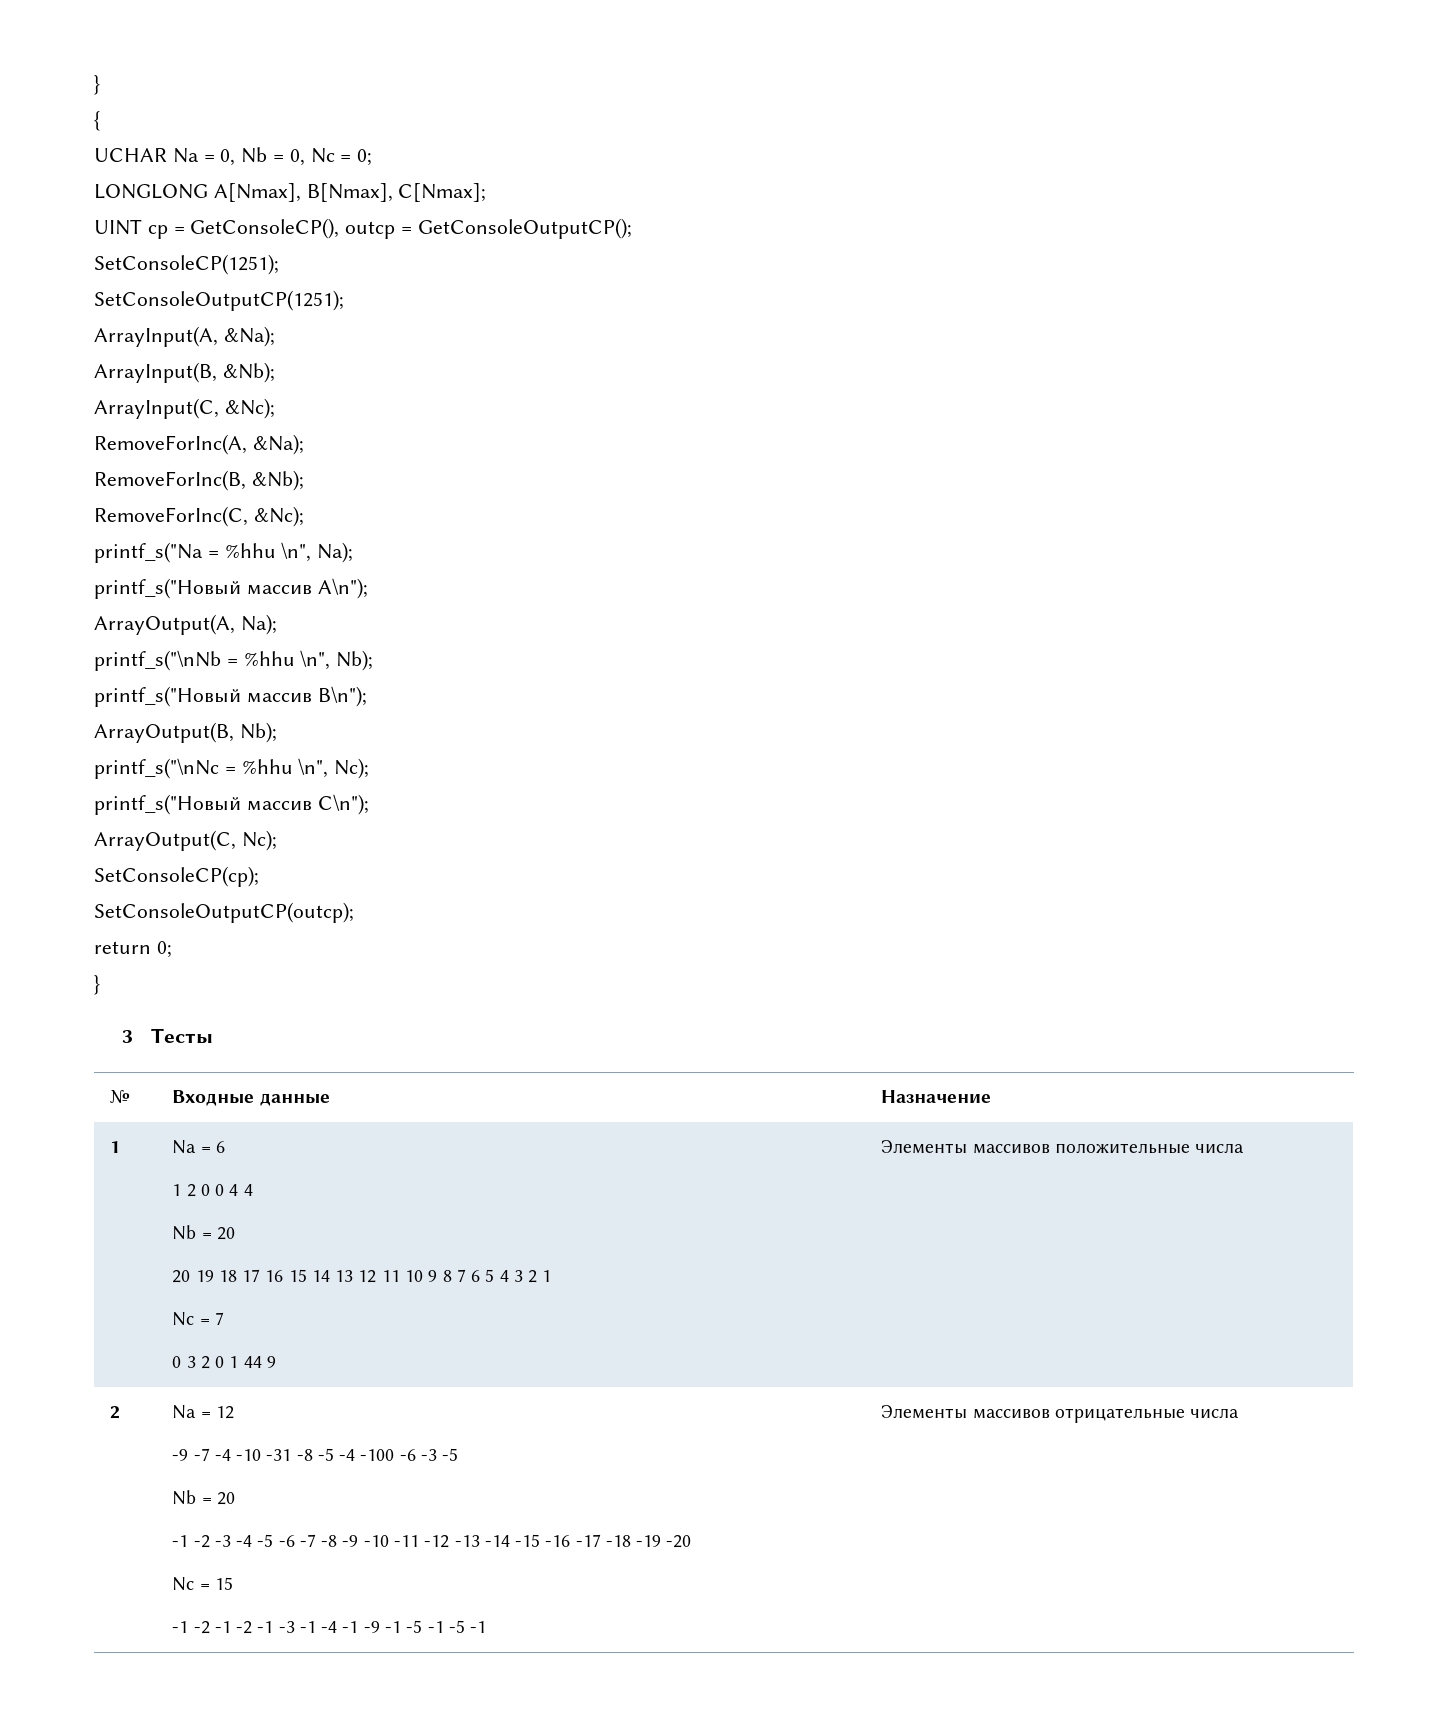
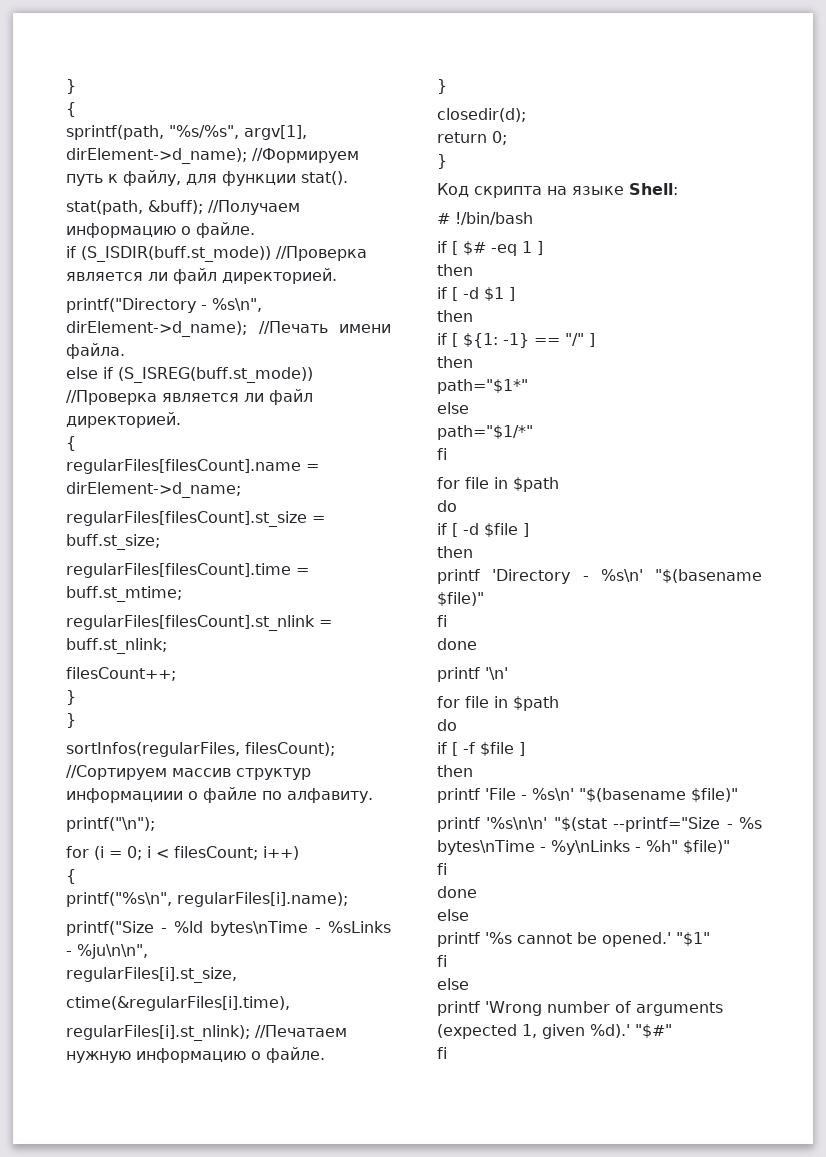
- UCHAR Na = 0, Nb = 0, Nc = 0;
- LONGLONG A[Nmax], B[Nmax], C[Nmax];
- UINT cp = GetConsoleCP(), outcp = GetConsoleOutputCP();
- SetConsoleCP(1251);
- SetConsoleOutputCP(1251);
- ArrayInput(A, &Na);
- ArrayInput(B, &Nb);
- ArrayInput(C, &Nc);
- RemoveForInc(A, &Na);
- RemoveForInc(B, &Nb);
- RemoveForInc(C, &Nc);
- printf_s("Na = %hhu \n", Na);
- printf_s("Новый массив A\n");
- ArrayOutput(A, Na);
- printf_s("\nNb = %hhu \n", Nb);
- printf_s("Новый массив B\n");
- ArrayOutput(B, Nb);
- printf_s("\nNc = %hhu \n", Nc);
- printf_s("Новый массив C\n");
- ArrayOutput(C, Nc);
- SetConsoleCP(cp);
- SetConsoleOutputCP(outcp);
+ sprintf(path, "%s/%s", argv[1], dirElement->d_name); //Формируем путь к файлу, для функции stat().
+ stat(path, &buff); //Получаем информацию о файле.
+ if (S_ISDIR(buff.st_mode)) //Проверка является ли файл директорией.
+ printf("Directory - %s\n", dirElement->d_name); //Печать имени файла.
+ else if (S_ISREG(buff.st_mode)) //Проверка является ли файл директорией.
+ {
+ regularFiles[filesCount].name = dirElement->d_name;
+ regularFiles[filesCount].st_size = buff.st_size;
+ regularFiles[filesCount].time = buff.st_mtime;
+ regularFiles[filesCount].st_nlink = buff.st_nlink;
+ filesCount++;
+ }
+ }
+ sortInfos(regularFiles, filesCount); //Сортируем массив структур информациии о файле по алфавиту.
+ printf("\n");
+ for (i = 0; i < filesCount; i++)
+ {
+ printf("%s\n", regularFiles[i].name);
+ printf("Size - %ld bytes\nTime - %sLinks - %ju\n\n",
+ regularFiles[i].st_size,
+ ctime(&regularFiles[i].time),
+ regularFiles[i].st_nlink); //Печатаем нужную информацию о файле.
+ }
+ closedir(d);
  return 0;
  }
- 3 Тесты
- № | Входные данные | Назначение
- 1 | Na = 6
- 1 2 0 0 4 4
- Nb = 20
- 20 19 18 17 16 15 14 13 12 11 10 9 8 7 6 5 4 3 2 1
- Nc = 7
- 0 3 2 0 1 44 9 | Элементы массивов положительные числа
- 2 | Na = 12
- -9 -7 -4 -10 -31 -8 -5 -4 -100 -6 -3 -5
- Nb = 20
- -1 -2 -3 -4 -5 -6 -7 -8 -9 -10 -11 -12 -13 -14 -15 -16 -17 -18 -19 -20
- Nc = 15
- -1 -2 -1 -2 -1 -3 -1 -4 -1 -9 -1 -5 -1 -5 -1 | Элементы массивов отрицательные числа
+ Код скрипта на языке Shell:
+ # !/bin/bash
+ if [ $# -eq 1 ]
+ then
+ if [ -d $1 ]
+ then
+ if [ ${1: -1} == "/" ]
+ then
+ path="$1*"
+ else
+ path="$1/*"
+ fi
+ for file in $path
+ do
+ if [ -d $file ]
+ then
+ printf 'Directory - %s\n' "$(basename $file)"
+ fi
+ done
+ printf '\n'
+ for file in $path
+ do
+ if [ -f $file ]
+ then
+ printf 'File - %s\n' "$(basename $file)"
+ printf '%s\n\n' "$(stat --printf="Size - %s bytes\nTime - %y\nLinks - %h" $file)"
+ fi
+ done
+ else
+ printf '%s cannot be opened.' "$1"
+ fi
+ else
+ printf 'Wrong number of arguments (expected 1, given %d).' "$#"
+ fi

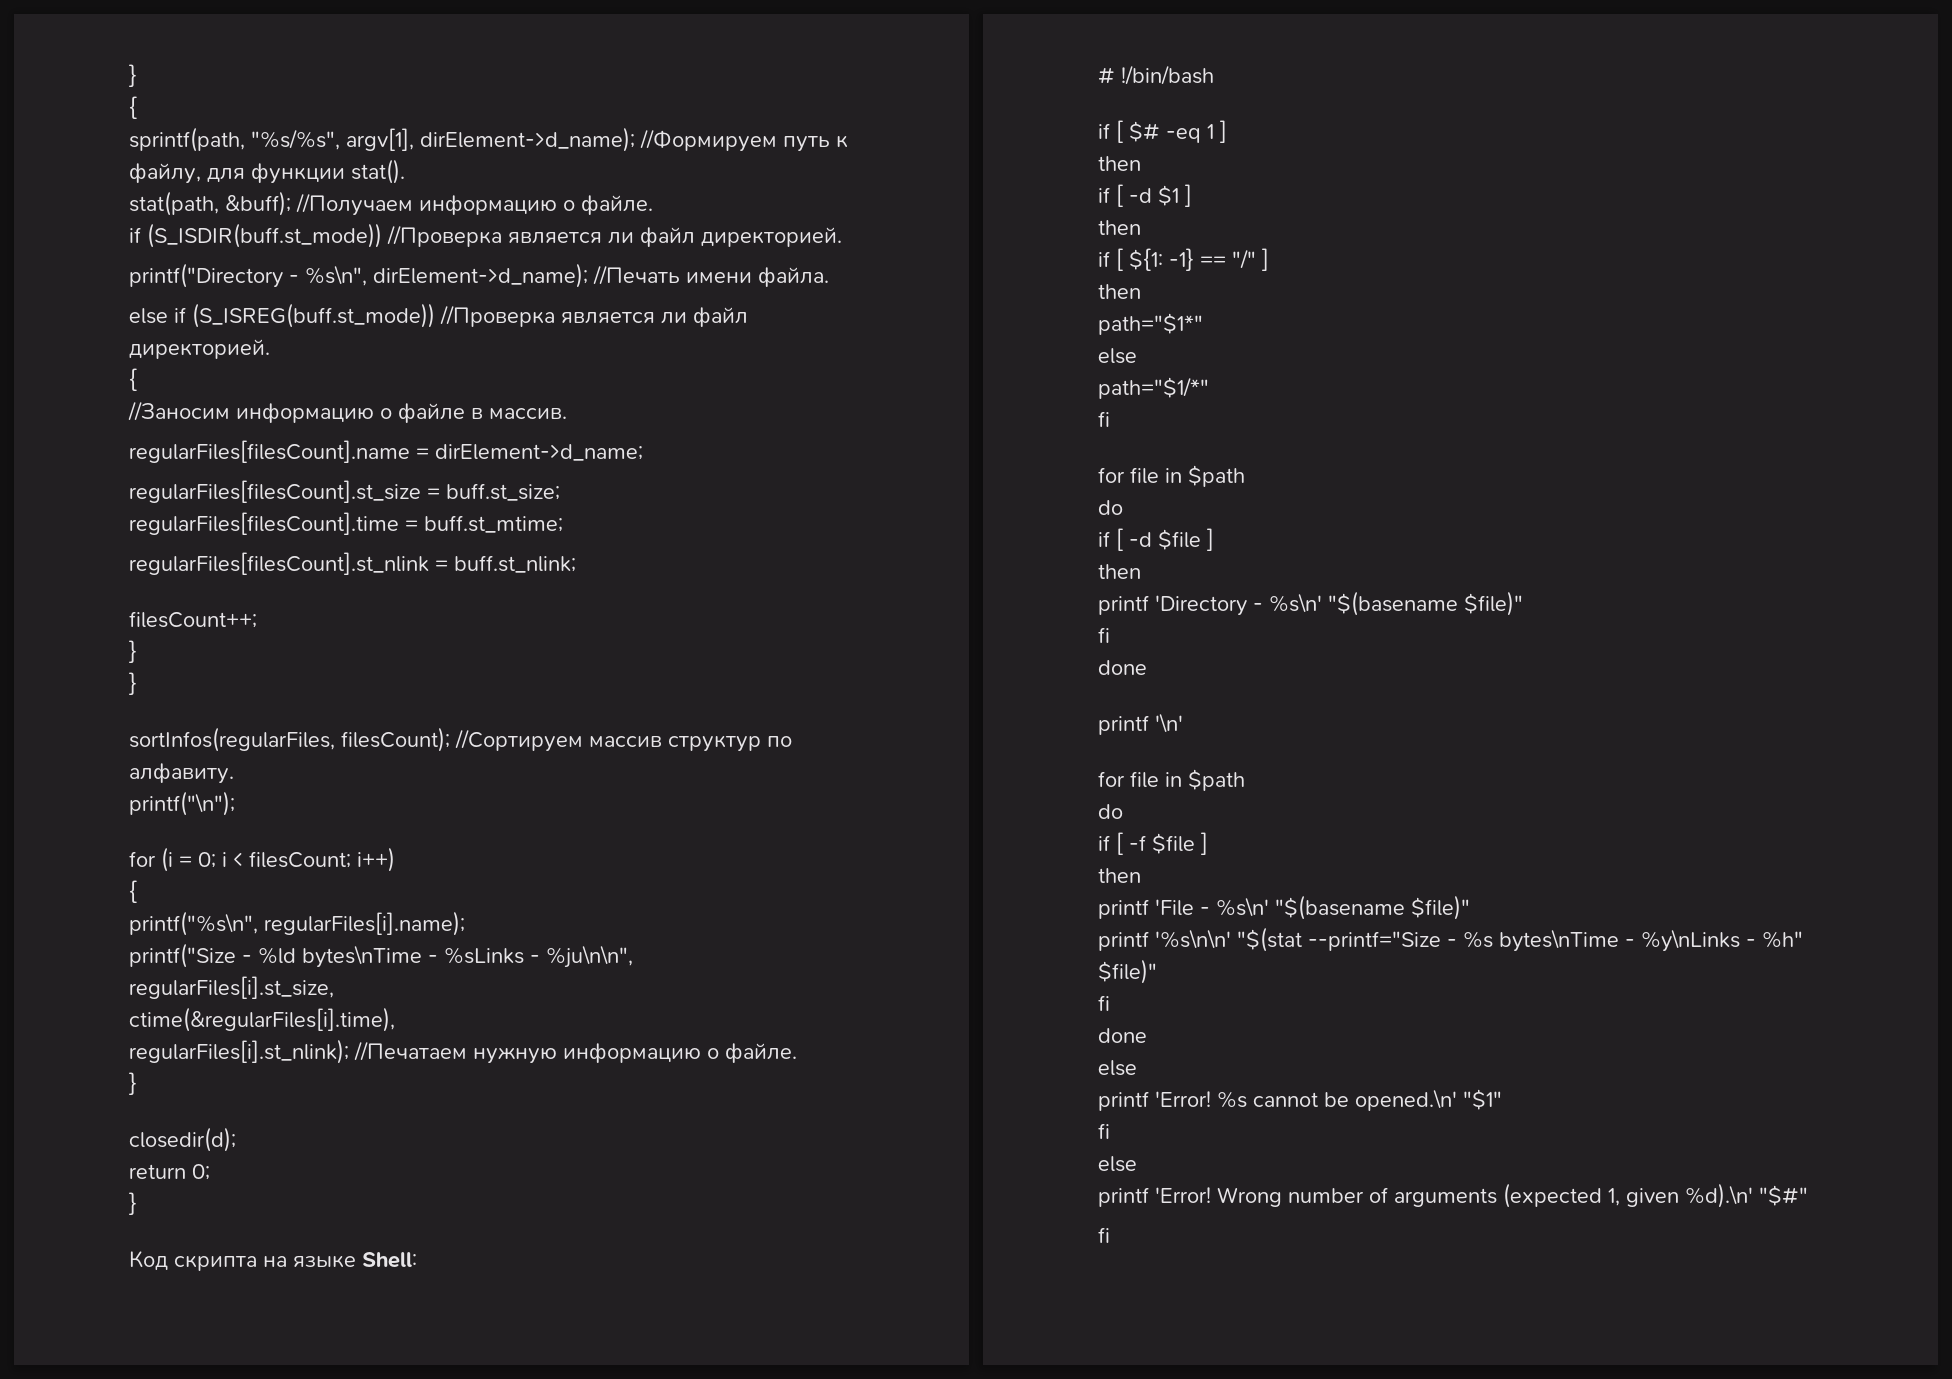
+ //Заносим информацию о файле в массив.
- sortInfos(regularFiles, filesCount); //Сортируем массив структур информациии о файле по алфавиту.
+ sortInfos(regularFiles, filesCount); //Сортируем массив структур по алфавиту.
- printf '%s cannot be opened.' "$1"
+ printf 'Error! %s cannot be opened.\n' "$1"
- printf 'Wrong number of arguments (expected 1, given %d).' "$#"
+ printf 'Error! Wrong number of arguments (expected 1, given %d).\n' "$#"

